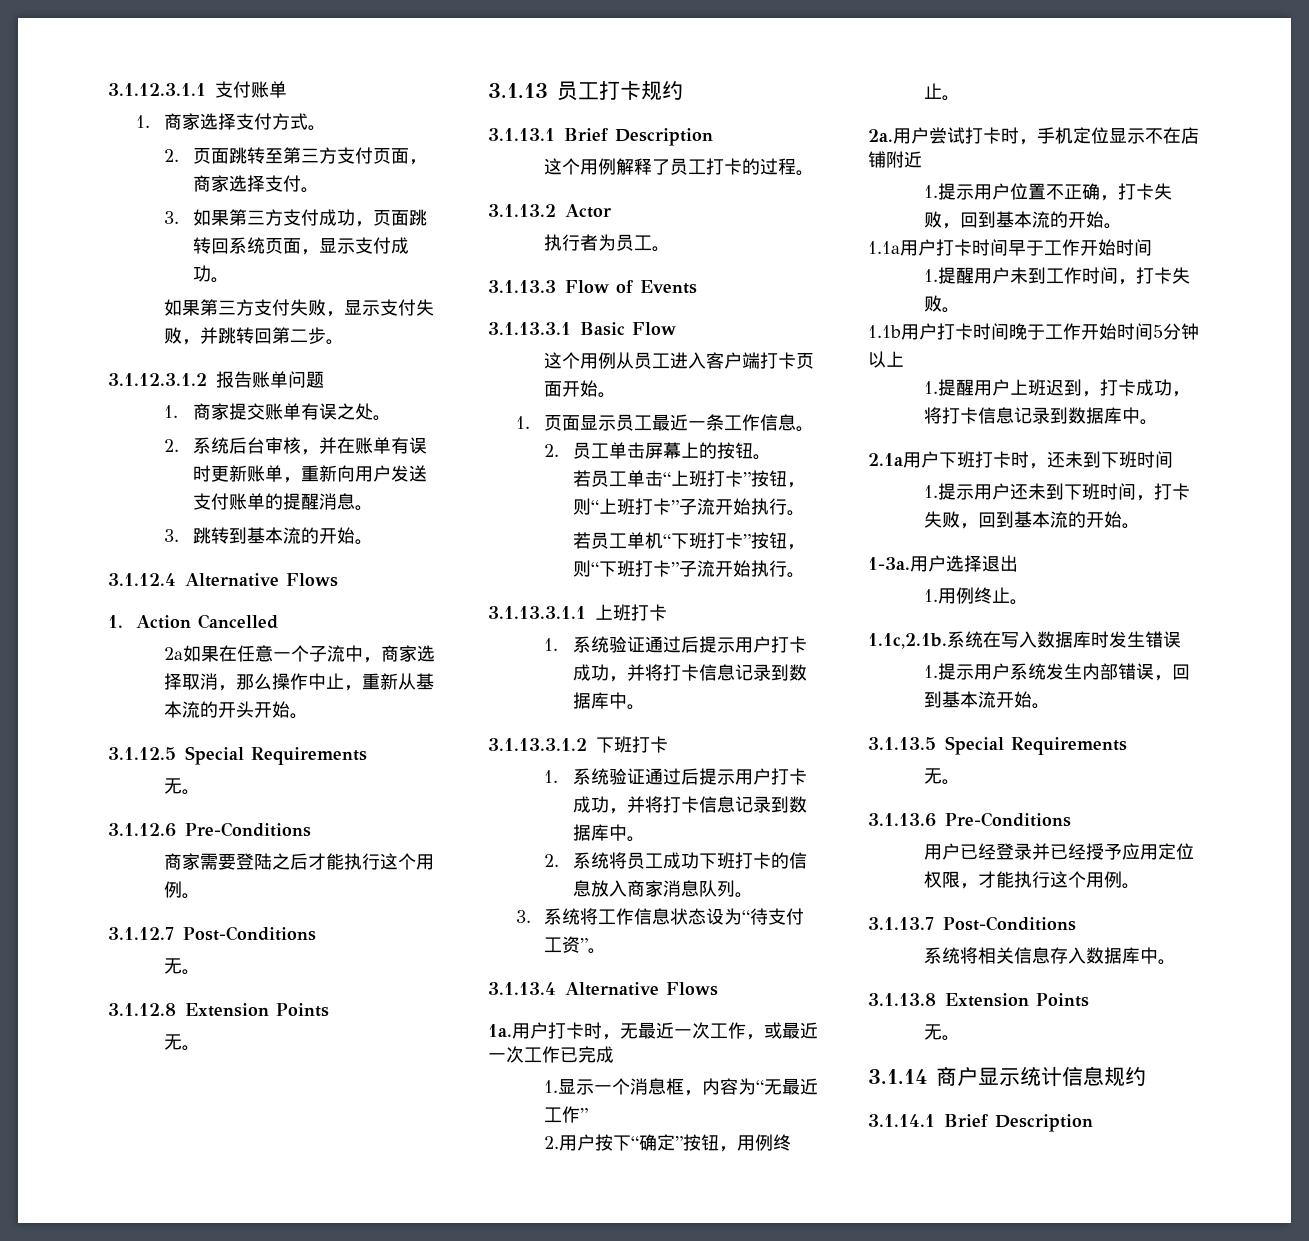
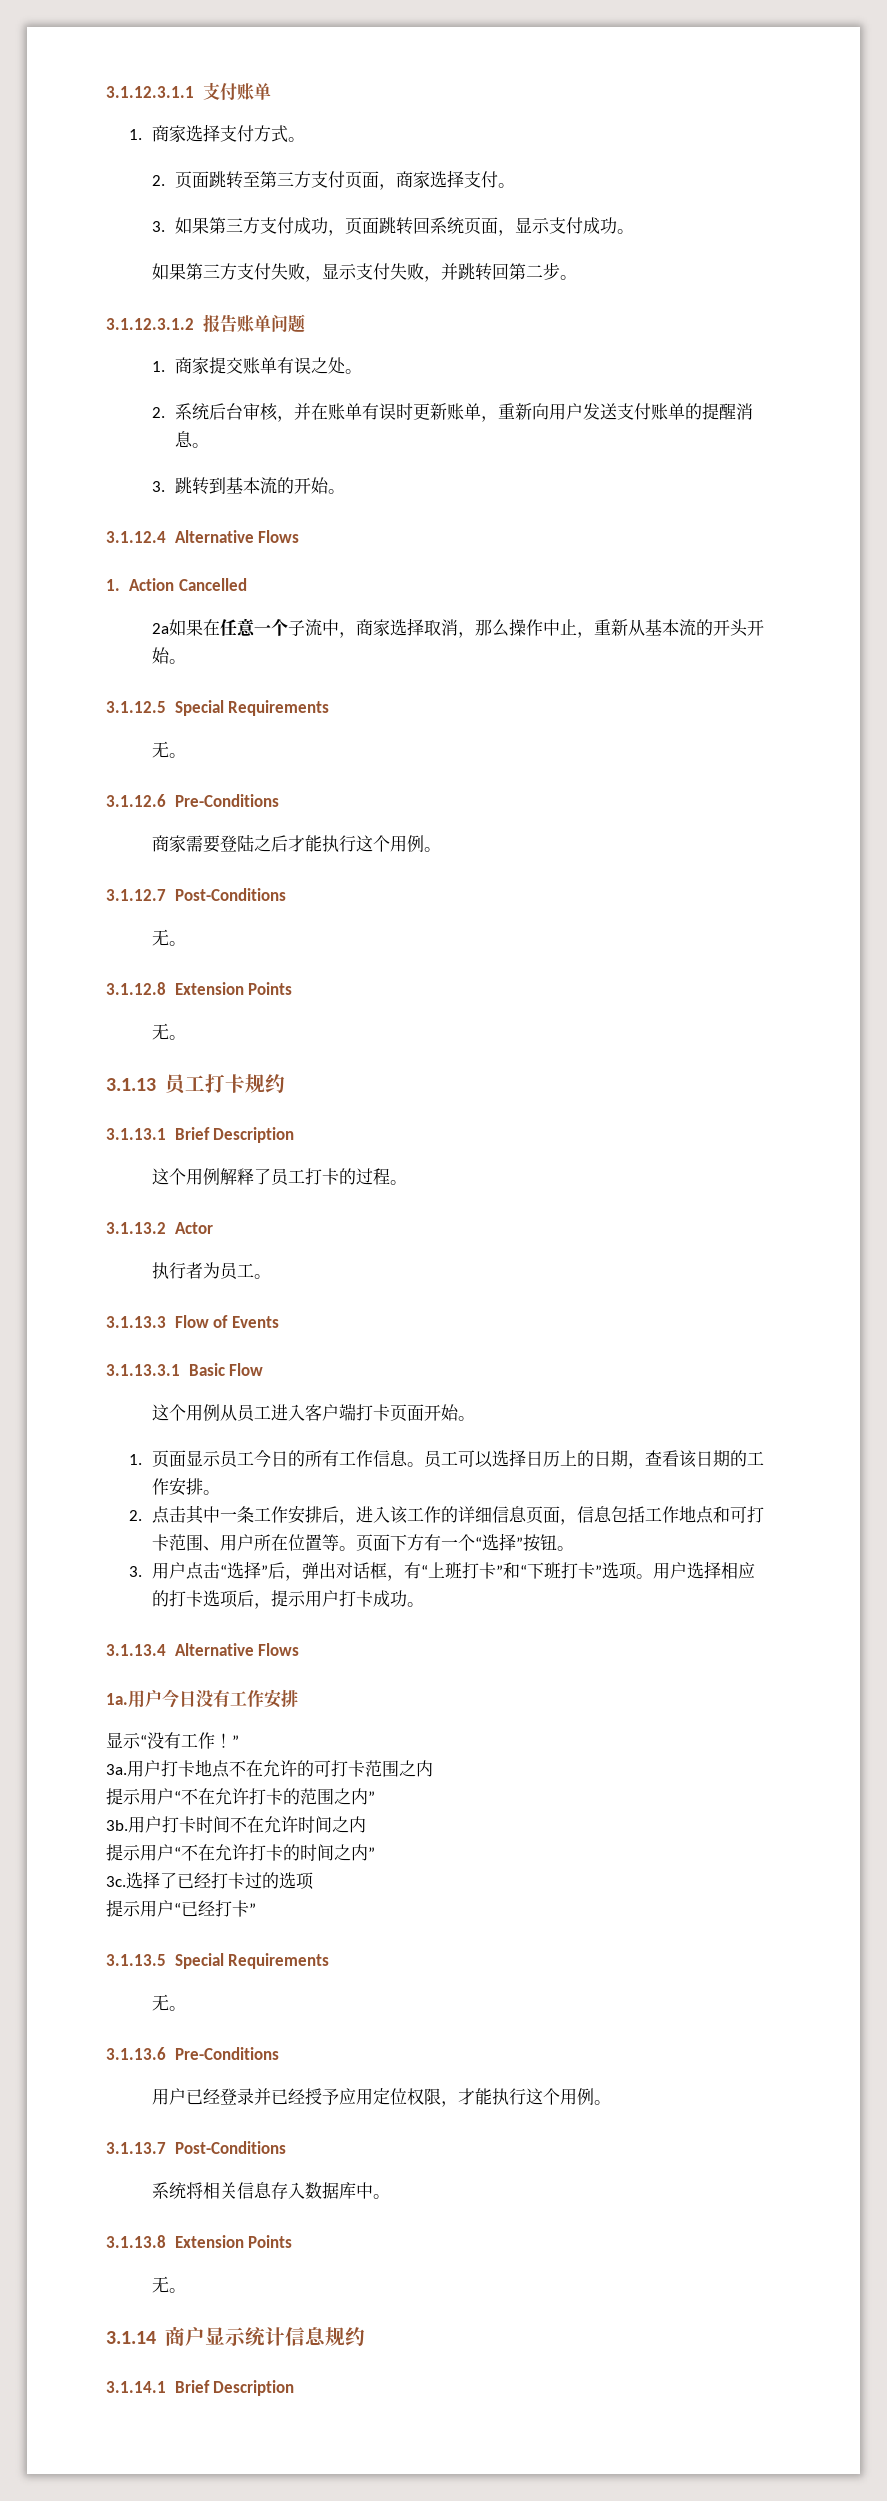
- 1.页面显示员工最近一条工作信息。
- 2.员工单击屏幕上的按钮。
- 若员工单击“上班打卡”按钮，则“上班打卡”子流开始执行。
- 若员工单机“下班打卡”按钮，则“下班打卡”子流开始执行。
- 3.1.13.3.1.1上班打卡
- 1.系统验证通过后提示用户打卡成功，并将打卡信息记录到数据库中。
- 3.1.13.3.1.2下班打卡
- 1.系统验证通过后提示用户打卡成功，并将打卡信息记录到数据库中。
- 2.系统将员工成功下班打卡的信息放入商家消息队列。
- 3.系统将工作信息状态设为“待支付工资”。
+ 1.页面显示员工今日的所有工作信息。员工可以选择日历上的日期，查看该日期的工作安排。
+ 2.点击其中一条工作安排后，进入该工作的详细信息页面，信息包括工作地点和可打卡范围、用户所在位置等。页面下方有一个“选择”按钮。
+ 3.用户点击“选择”后，弹出对话框，有“上班打卡”和“下班打卡”选项。用户选择相应的打卡选项后，提示用户打卡成功。
- 用户打卡时，无最近一次工作，或最近一次工作已完成
- 1.显示一个消息框，内容为“无最近工作”
- 2.用户按下“确定”按钮，用例终止。
- 2a.用户尝试打卡时，手机定位显示不在店铺附近
- 1.提示用户位置不正确，打卡失败，回到基本流的开始。
- 1.1a用户打卡时间早于工作开始时间
- 1.提醒用户未到工作时间，打卡失败。
- 1.1b用户打卡时间晚于工作开始时间5分钟以上
- 1.提醒用户上班迟到，打卡成功，将打卡信息记录到数据库中。
- 2.1a用户下班打卡时，还未到下班时间
- 1.提示用户还未到下班时间，打卡失败，回到基本流的开始。
- 1-3a.用户选择退出
- 1.用例终止。
- 1.1c,2.1b.系统在写入数据库时发生错误
- 1.提示用户系统发生内部错误，回到基本流开始。
+ 用户今日没有工作安排
+ 显示“没有工作！”
+ 3a.用户打卡地点不在允许的可打卡范围之内
+ 提示用户“不在允许打卡的范围之内”
+ 3b.用户打卡时间不在允许时间之内
+ 提示用户“不在允许打卡的时间之内”
+ 3c.选择了已经打卡过的选项
+ 提示用户“已经打卡”

